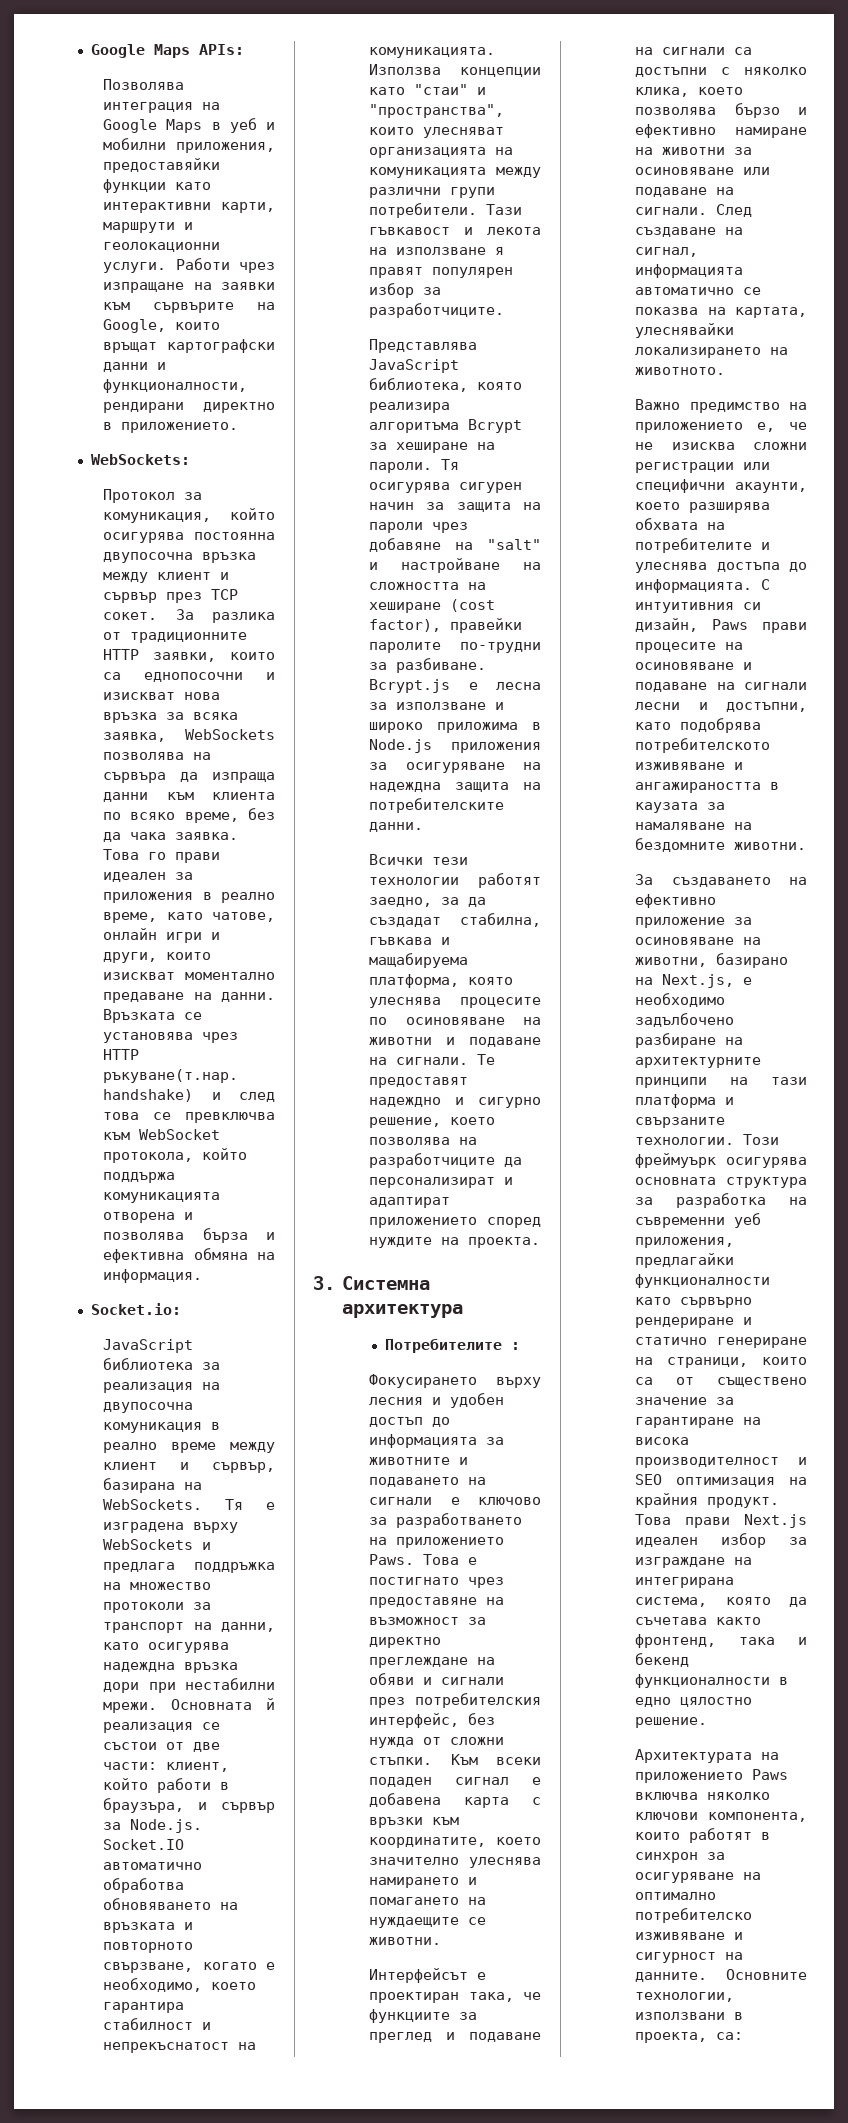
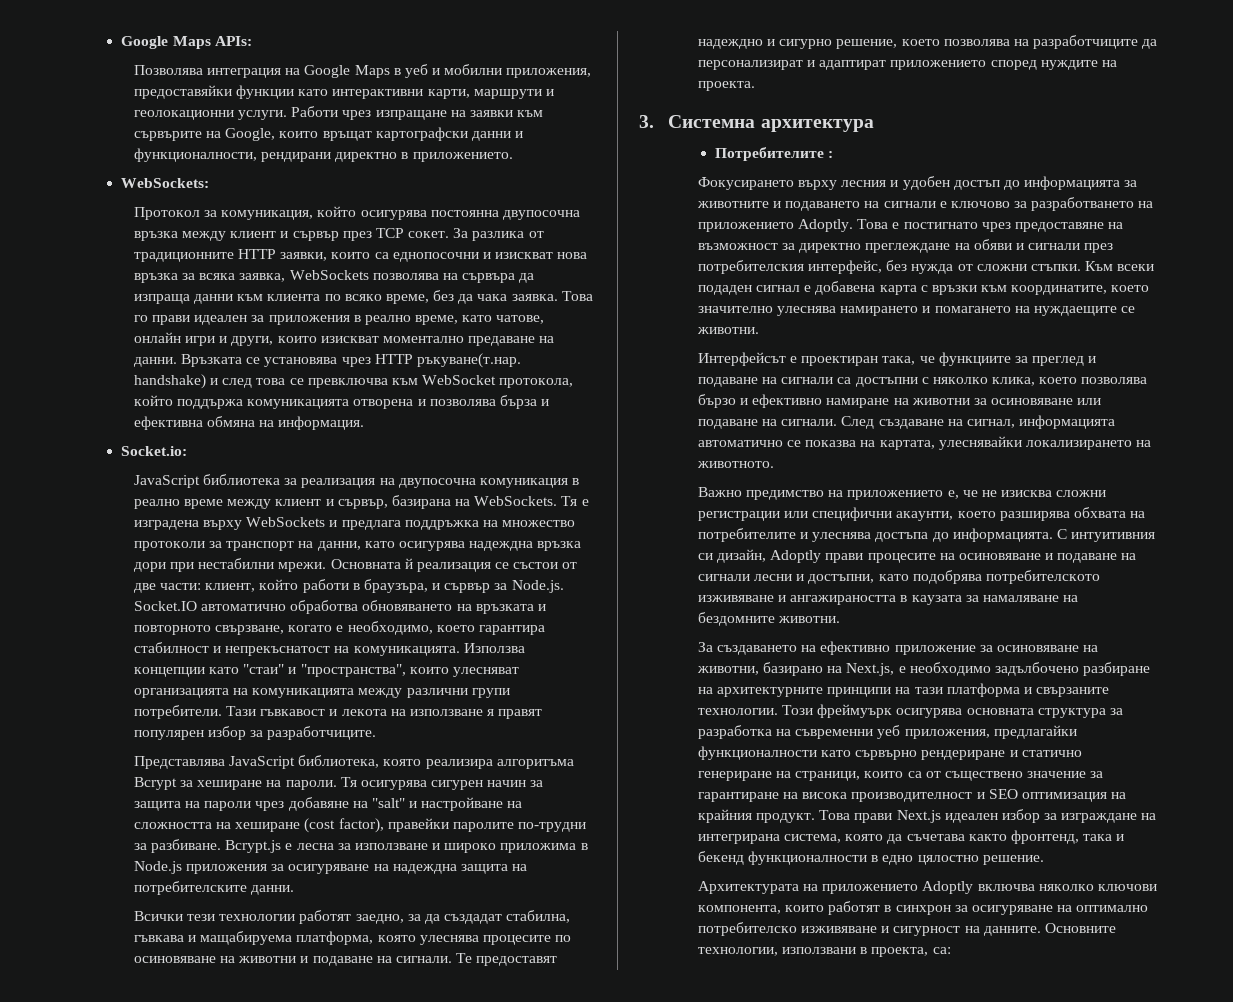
- Фокусирането върху лесния и удобен достъп до информацията за животните и подаването на сигнали е ключово за разработването на приложението Paws.
+ Фокусирането върху лесния и удобен достъп до информацията за животните и подаването на сигнали е ключово за разработването на приложението Adoptly.
- С интуитивния си дизайн, Paws прави процесите на осиновяване и подаване на сигнали лесни и достъпни, като подобрява потребителското изживяване и ангажираността в каузата за намаляване на бездомните животни.
+ С интуитивния си дизайн, Adoptly прави процесите на осиновяване и подаване на сигнали лесни и достъпни, като подобрява потребителското изживяване и ангажираността в каузата за намаляване на бездомните животни.
- Архитектурата на приложението Paws включва няколко ключови компонента, които работят в синхрон за осигуряване на оптимално потребителско изживяване и сигурност на данните.
+ Архитектурата на приложението Adoptly включва няколко ключови компонента, които работят в синхрон за осигуряване на оптимално потребителско изживяване и сигурност на данните.

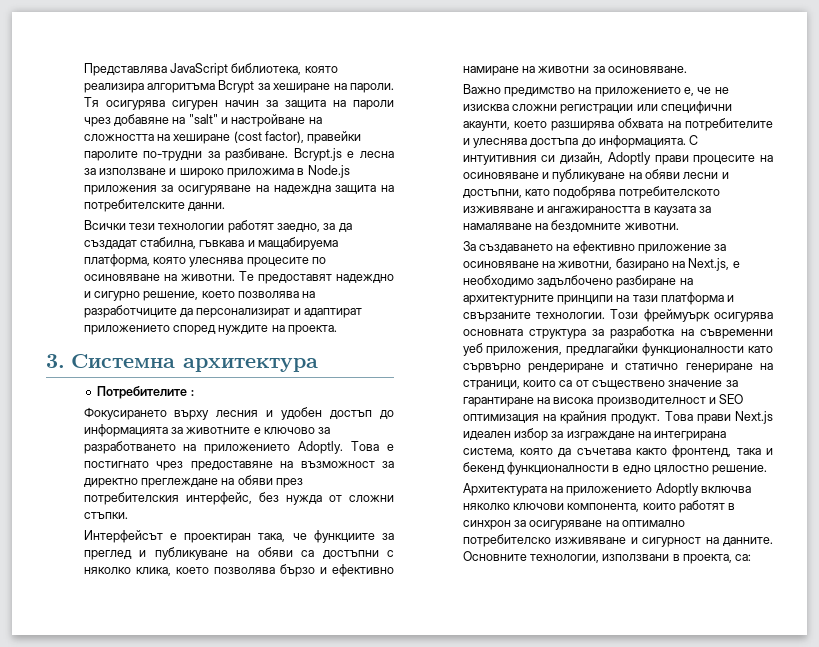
- Google Maps APIs:
- Позволява интеграция на Google Maps в уеб и мобилни приложения, предоставяйки функции като интерактивни карти, маршрути и геолокационни услуги. Работи чрез изпращане на заявки към сървърите на Google, които връщат картографски данни и функционалности, рендирани директно в приложението.
- WebSockets:
- Протокол за комуникация, който осигурява постоянна двупосочна връзка между клиент и сървър през TCP сокет. За разлика от традиционните HTTP заявки, които са еднопосочни и изискват нова връзка за всяка заявка, WebSockets позволява на сървъра да изпраща данни към клиента по всяко време, без да чака заявка. Това го прави идеален за приложения в реално време, като чатове, онлайн игри и други, които изискват моментално предаване на данни. Връзката се установява чрез HTTP ръкуване(т.нар. handshake) и след това се превключва към WebSocket протокола, който поддържа комуникацията отворена и позволява бърза и ефективна обмяна на информация.
- Socket.io:
- JavaScript библиотека за реализация на двупосочна комуникация в реално време между клиент и сървър, базирана на WebSockets. Тя е изградена върху WebSockets и предлага поддръжка на множество протоколи за транспорт на данни, като осигурява надеждна връзка дори при нестабилни мрежи. Основната й реализация се състои от две части: клиент, който работи в браузъра, и сървър за Node.js. Socket.IO автоматично обработва обновяването на връзката и повторното свързване, когато е необходимо, което гарантира стабилност и непрекъснатост на комуникацията. Използва концепции като "стаи" и "пространства", които улесняват организацията на комуникацията между различни групи потребители. Тази гъвкавост и лекота на използване я правят популярен избор за разработчиците.
- Всички тези технологии работят заедно, за да създадат стабилна, гъвкава и мащабируема платформа, която улеснява процесите по осиновяване на животни и подаване на сигнали.
+ Всички тези технологии работят заедно, за да създадат стабилна, гъвкава и мащабируема платформа, която улеснява процесите по осиновяване на животни.
- Фокусирането върху лесния и удобен достъп до информацията за животните и подаването на сигнали е ключово за разработването на приложението Adoptly.
+ Фокусирането върху лесния и удобен достъп до информацията за животните е ключово за разработването на приложението Adoptly.
- Това е постигнато чрез предоставяне на възможност за директно преглеждане на обяви и сигнали през потребителския интерфейс, без нужда от сложни стъпки. Към всеки подаден сигнал е добавена карта с връзки към координатите, което значително улеснява намирането и помагането на нуждаещите се животни.
+ Това е постигнато чрез предоставяне на възможност за директно преглеждане на обяви през потребителския интерфейс, без нужда от сложни стъпки.
- Интерфейсът е проектиран така, че функциите за преглед и подаване на сигнали са достъпни с няколко клика, което позволява бързо и ефективно намиране на животни за осиновяване или подаване на сигнали. След създаване на сигнал, информацията автоматично се показва на картата, улеснявайки локализирането на животното.
+ Интерфейсът е проектиран така, че функциите за преглед и публикуване на обяви са достъпни с няколко клика, което позволява бързо и ефективно намиране на животни за осиновяване.
- С интуитивния си дизайн, Adoptly прави процесите на осиновяване и подаване на сигнали лесни и достъпни, като подобрява потребителското изживяване и ангажираността в каузата за намаляване на бездомните животни.
+ С интуитивния си дизайн, Adoptly прави процесите на осиновяване и публикуване на обяви лесни и достъпни, като подобрява потребителското изживяване и ангажираността в каузата за намаляване на бездомните животни.

